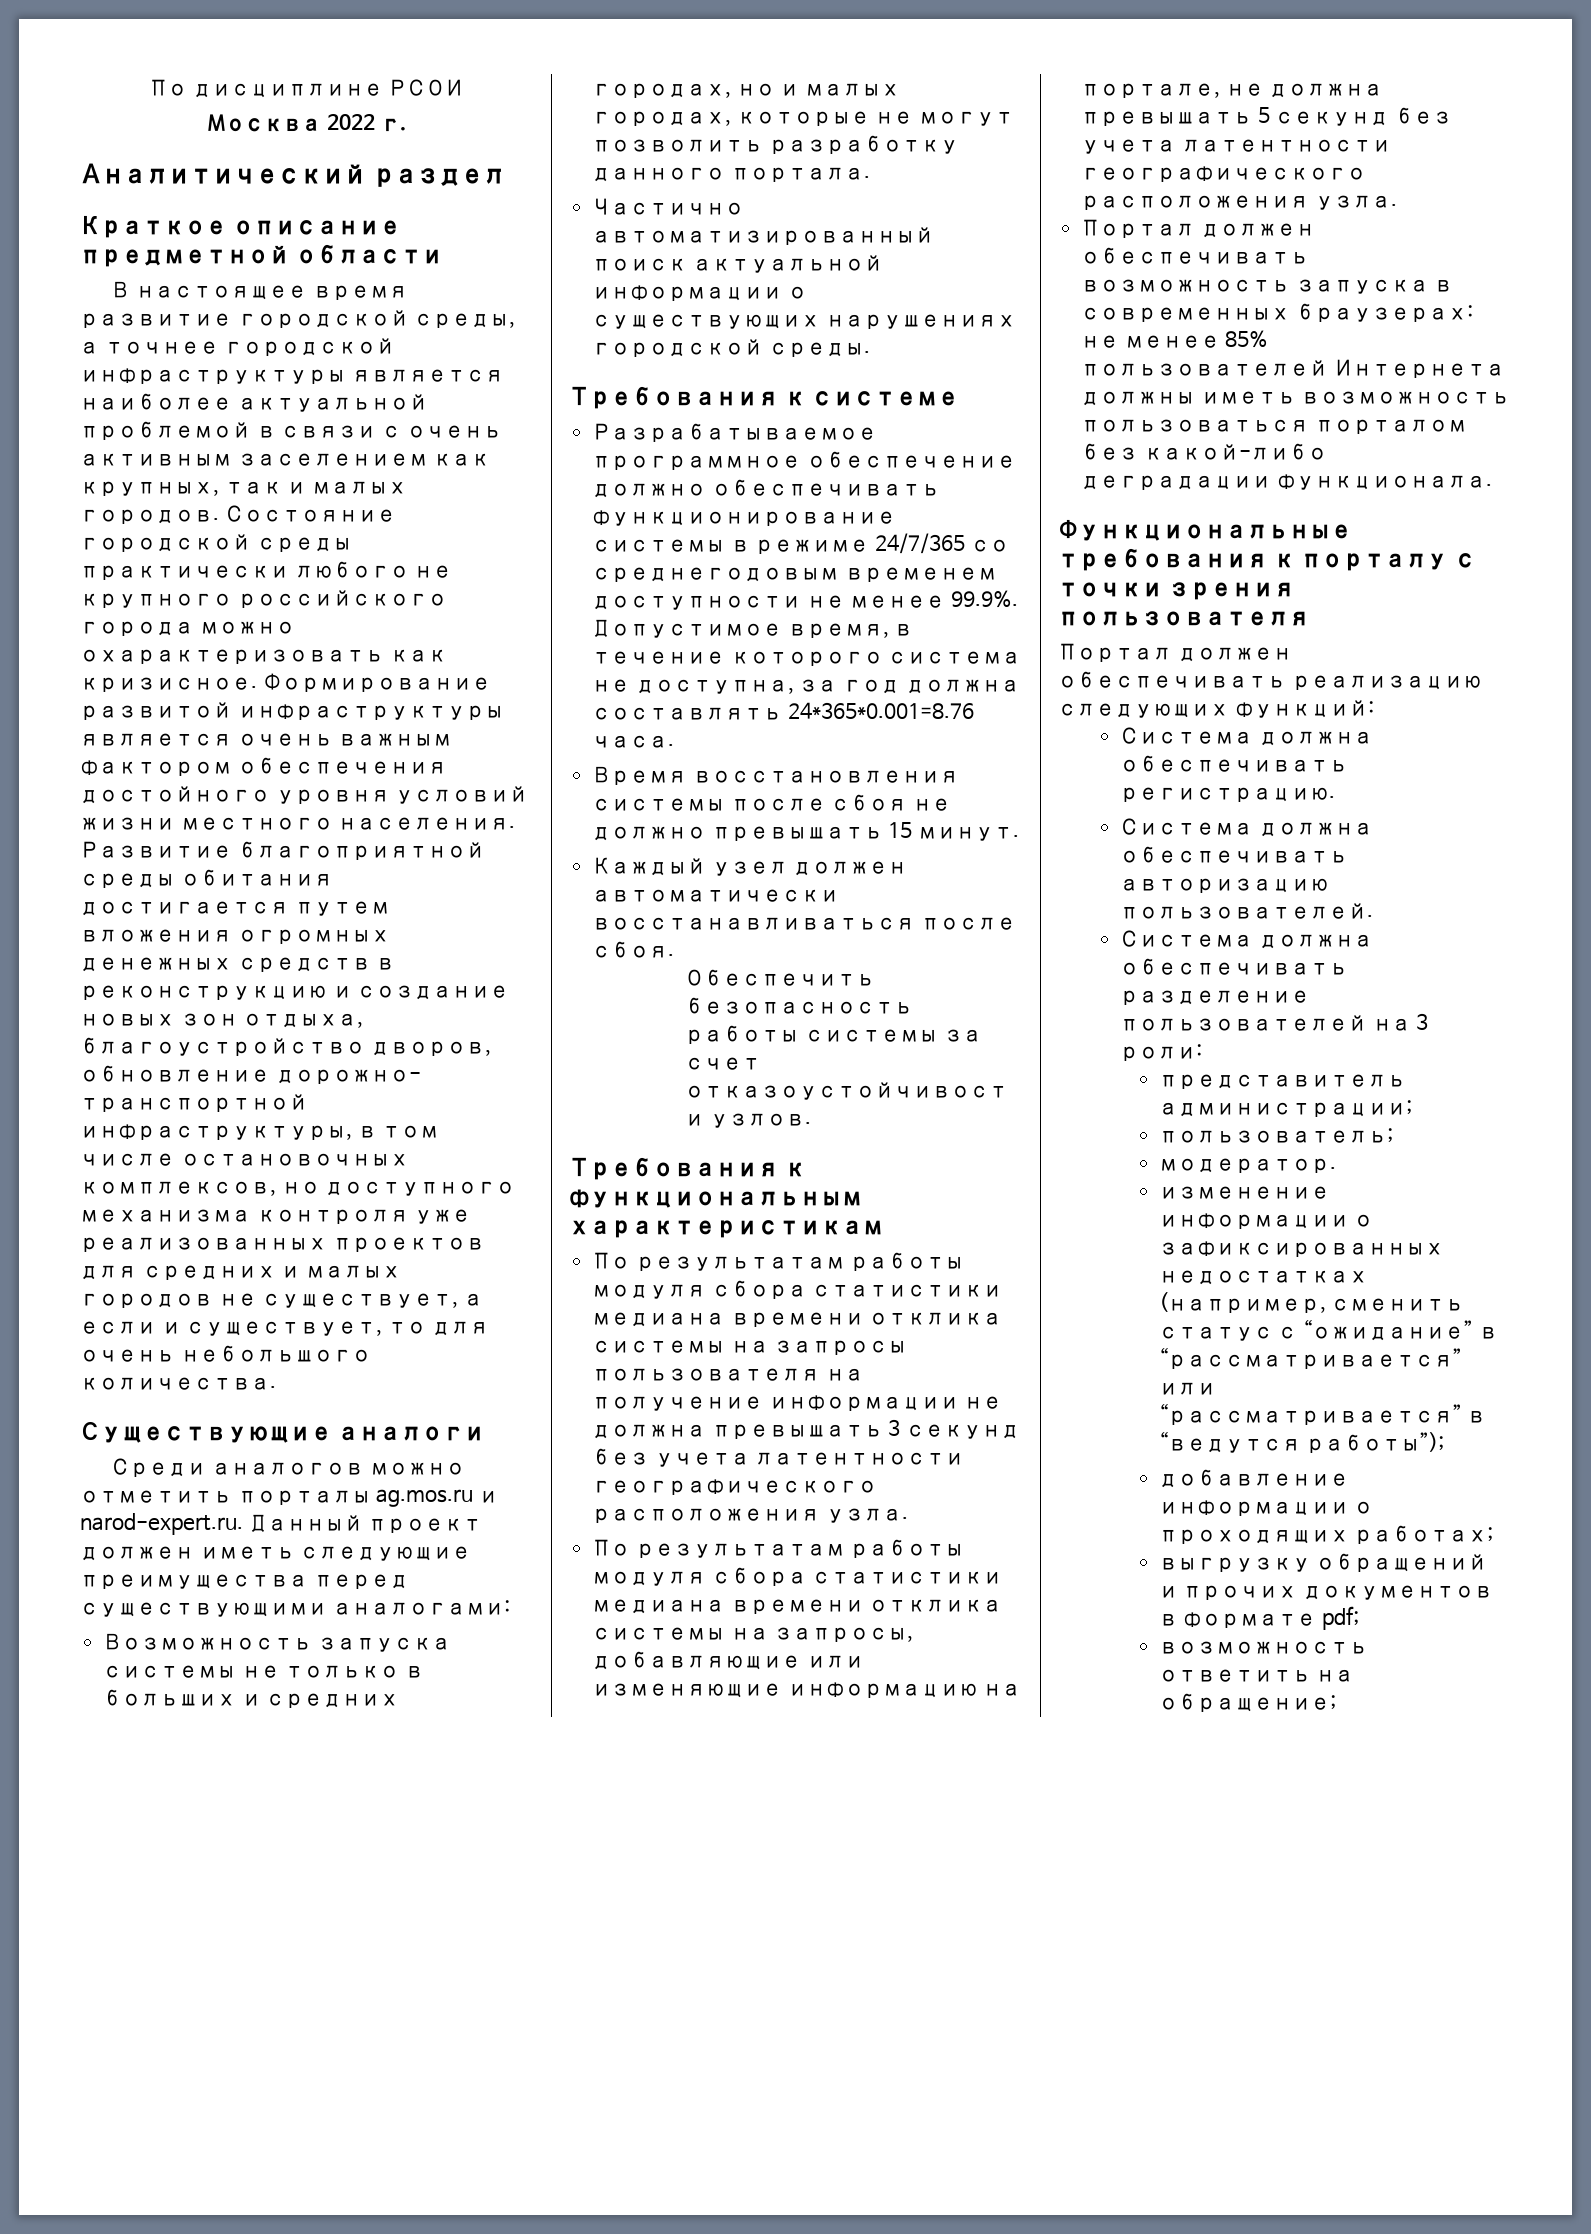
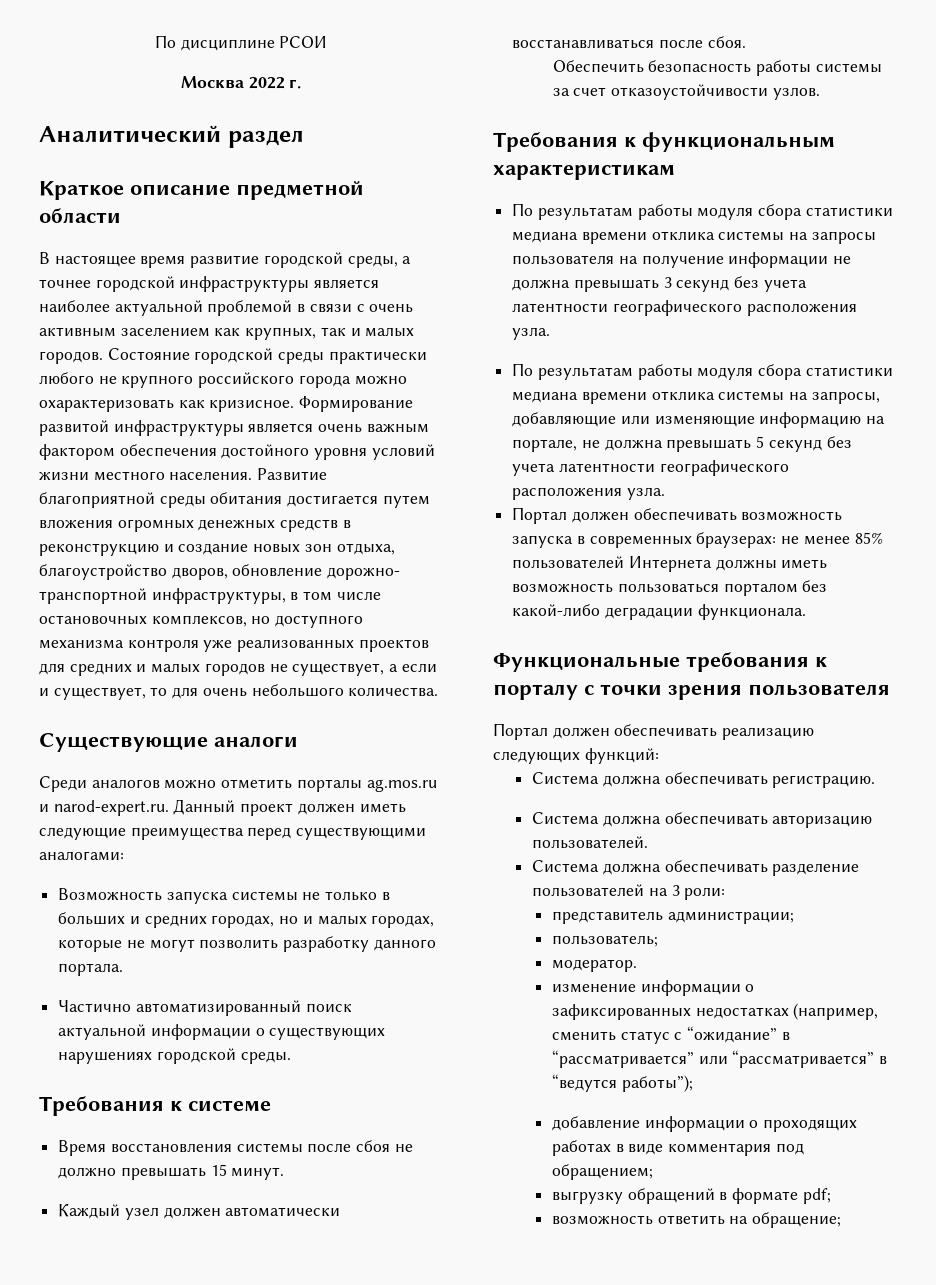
- Разрабатываемое программное обеспечение должно обеспечивать функционирование системы в режиме 24/7/365 со среднегодовым временем доступности не менее 99.9%. Допустимое время, в течение которого система не доступна, за год должна составлять 24*365*0.001=8.76 часа.
- добавление информации о проходящих работах;
+ добавление информации о проходящих работах в виде комментария под обращением;
- выгрузку обращений и прочих документов в формате pdf;
+ выгрузку обращений в формате pdf;

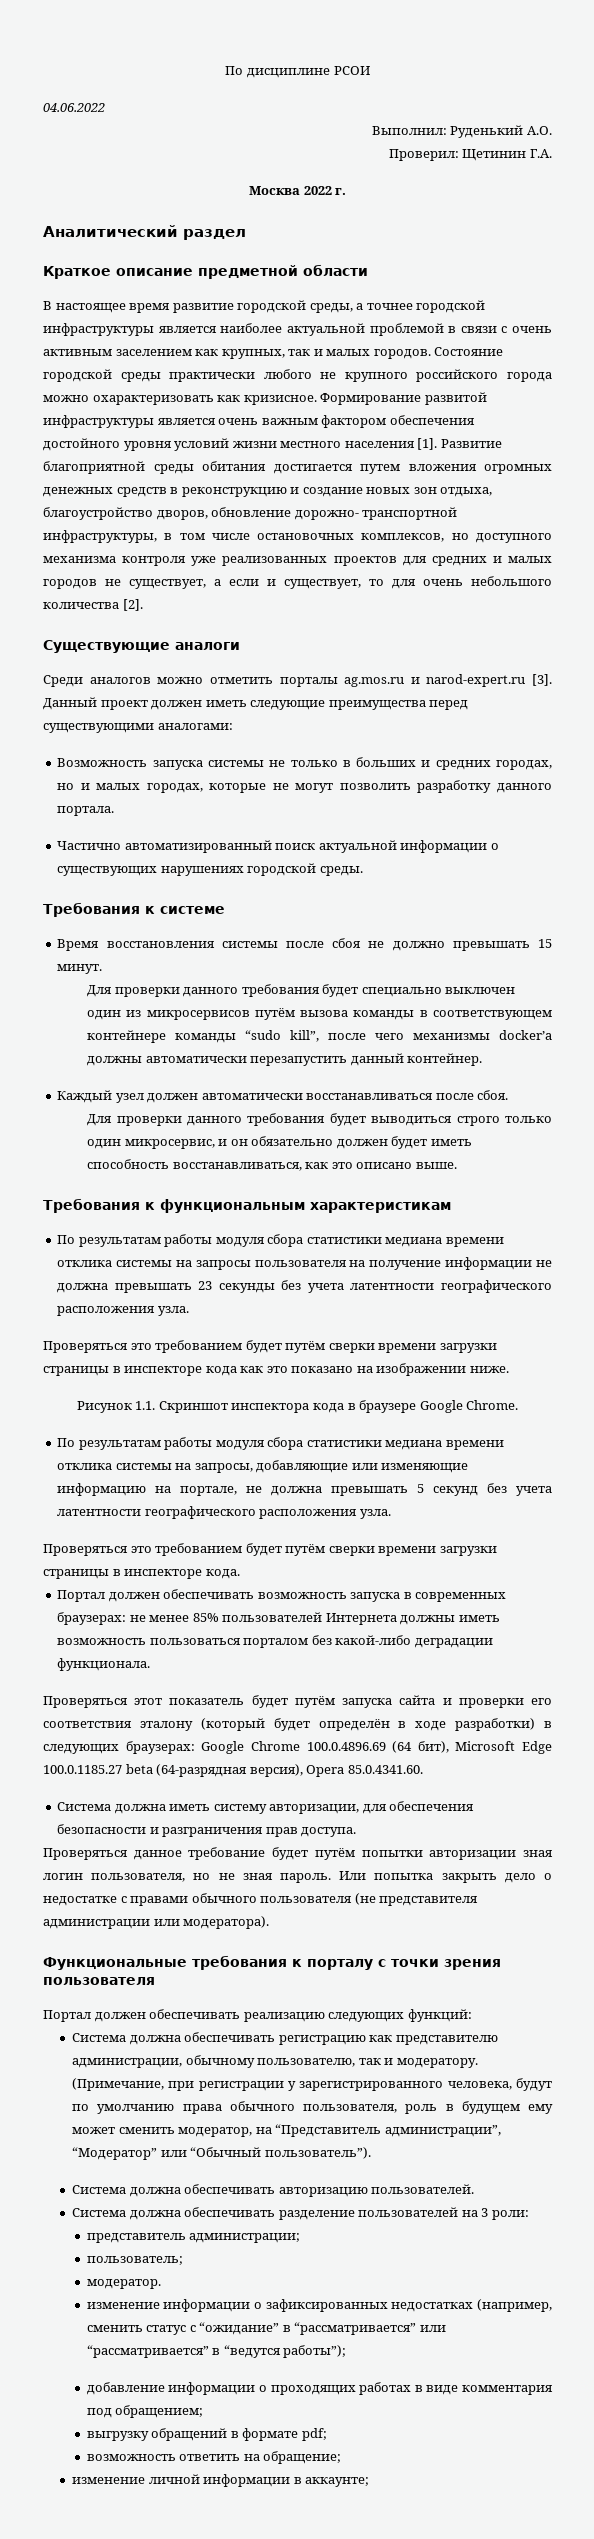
+ 04.06.2022
+ Выполнил: Руденький А.О.
+ Проверил: Щетинин Г.А.
- Формирование развитой инфраструктуры является очень важным фактором обеспечения достойного уровня условий жизни местного населения.
+ Формирование развитой инфраструктуры является очень важным фактором обеспечения достойного уровня условий жизни местного населения [1].
- Развитие благоприятной среды обитания достигается путем вложения огромных денежных средств в реконструкцию и создание новых зон отдыха, благоустройство дворов, обновление дорожно- транспортной инфраструктуры, в том числе остановочных комплексов, но доступного механизма контроля уже реализованных проектов для средних и малых городов не существует, а если и существует, то для очень небольшого количества.
+ Развитие благоприятной среды обитания достигается путем вложения огромных денежных средств в реконструкцию и создание новых зон отдыха, благоустройство дворов, обновление дорожно- транспортной инфраструктуры, в том числе остановочных комплексов, но доступного механизма контроля уже реализованных проектов для средних и малых городов не существует, а если и существует, то для очень небольшого количества [2].
- Среди аналогов можно отметить порталы ag.mos.ru и narod-expert.ru. Данный проект должен иметь следующие преимущества перед существующими аналогами:
+ Среди аналогов можно отметить порталы ag.mos.ru и narod-expert.ru [3]. Данный проект должен иметь следующие преимущества перед существующими аналогами:
+ Для проверки данного требования будет специально выключен один из микросервисов путём вызова команды в соответствующем контейнере команды “sudo kill”, после чего механизмы docker’а должны автоматически перезапустить данный контейнер.
- Обеспечить безопасность работы системы за счет отказоустойчивости узлов.
+ Для проверки данного требования будет выводиться строго только один микросервис, и он обязательно должен будет иметь способность восстанавливаться, как это описано выше.
- По результатам работы модуля сбора статистики медиана времени отклика системы на запросы пользователя на получение информации не должна превышать 3 секунд без учета латентности географического расположения узла.
+ По результатам работы модуля сбора статистики медиана времени отклика системы на запросы пользователя на получение информации не должна превышать 23 секунды без учета латентности географического расположения узла.
+ Проверяться это требованием будет путём сверки времени загрузки страницы в инспекторе кода как это показано на изображении ниже.
+ Рисунок 1.1. Скриншот инспектора кода в браузере Google Chrome.
+ Проверяться это требованием будет путём сверки времени загрузки страницы в инспекторе кода.
+ Проверяться этот показатель будет путём запуска сайта и проверки его соответствия эталону (который будет определён в ходе разработки) в следующих браузерах: Google Chrome 100.0.4896.69 (64 бит), Microsoft Edge 100.0.1185.27 beta (64-разрядная версия), Opera 85.0.4341.60.
+ Система должна иметь систему авторизации, для обеспечения безопасности и разграничения прав доступа.
+ Проверяться данное требование будет путём попытки авторизации зная логин пользователя, но не зная пароль. Или попытка закрыть дело о недостатке с правами обычного пользователя (не представителя администрации или модератора).
- Система должна обеспечивать регистрацию.
+ Система должна обеспечивать регистрацию как представителю администрации, обычному пользователю, так и модератору. (Примечание, при регистрации у зарегистрированного человека, будут по умолчанию права обычного пользователя, роль в будущем ему может сменить модератор, на “Представитель администрации”, “Модератор” или “Обычный пользователь”).
+ изменение личной информации в аккаунте;

